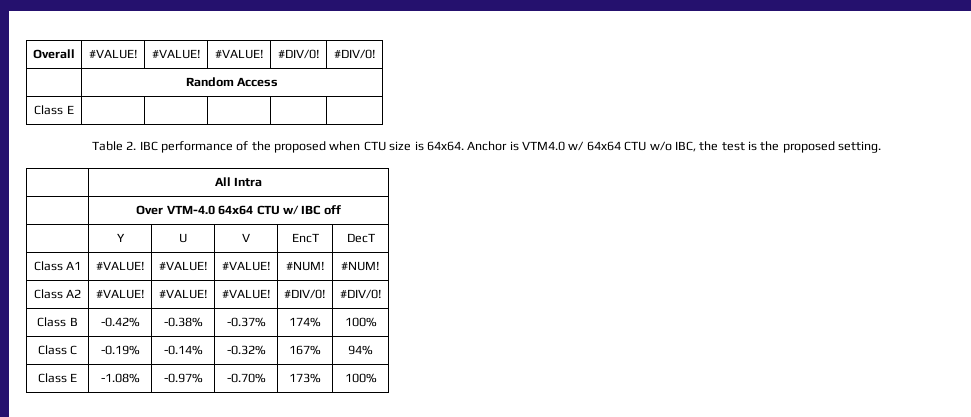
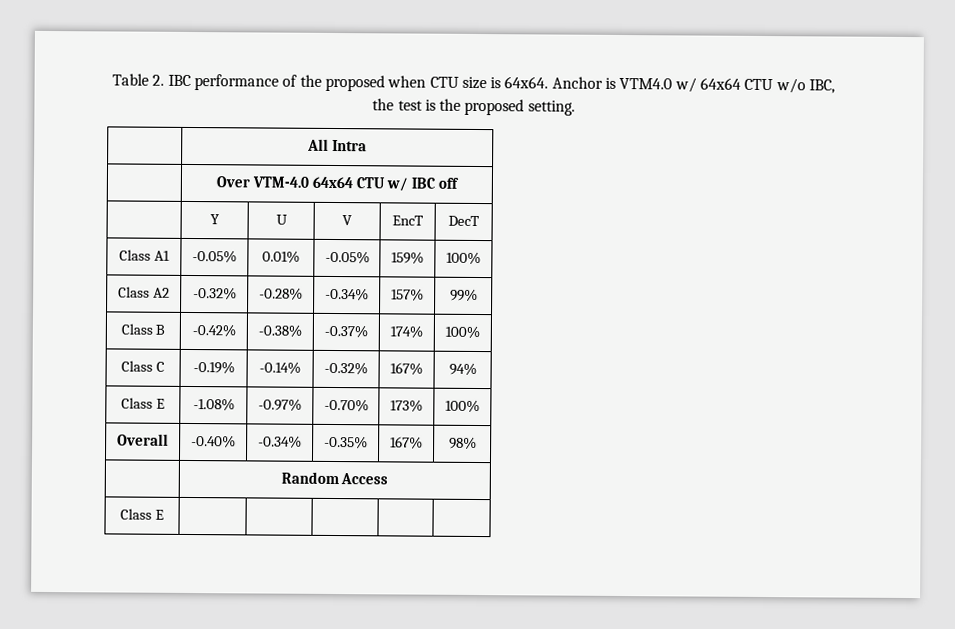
- Overall | #VALUE! | #VALUE! | #VALUE! | #DIV/0! | #DIV/0!
- | Random Access
- Class E | | | | |
- Class A1 | #VALUE! | #VALUE! | #VALUE! | #NUM! | #NUM!
- Class A2 | #VALUE! | #VALUE! | #VALUE! | #DIV/0! | #DIV/0!
+ Class A1 | -0.05% | 0.01% | -0.05% | 159% | 100%
+ Class A2 | -0.32% | -0.28% | -0.34% | 157% | 99%
+ Overall | -0.40% | -0.34% | -0.35% | 167% | 98%
+ | Random Access
+ Class E | | | | |

